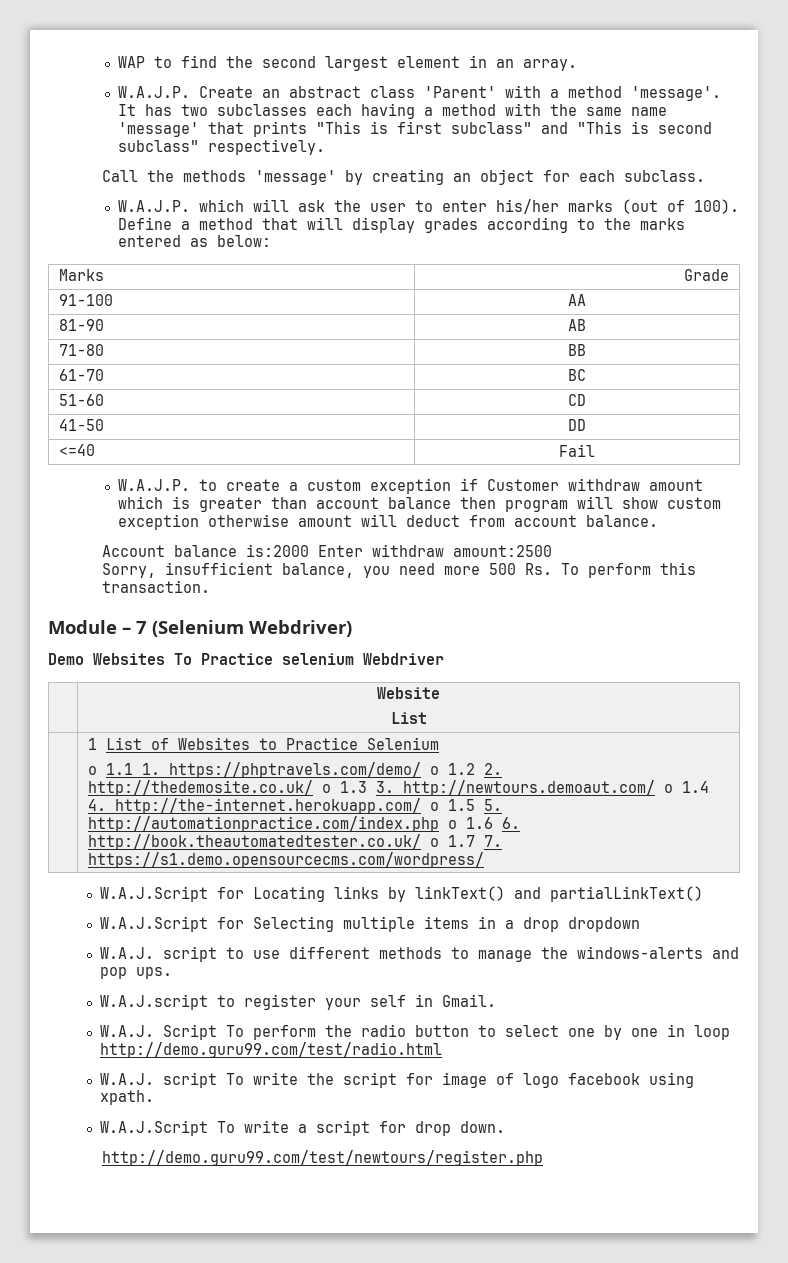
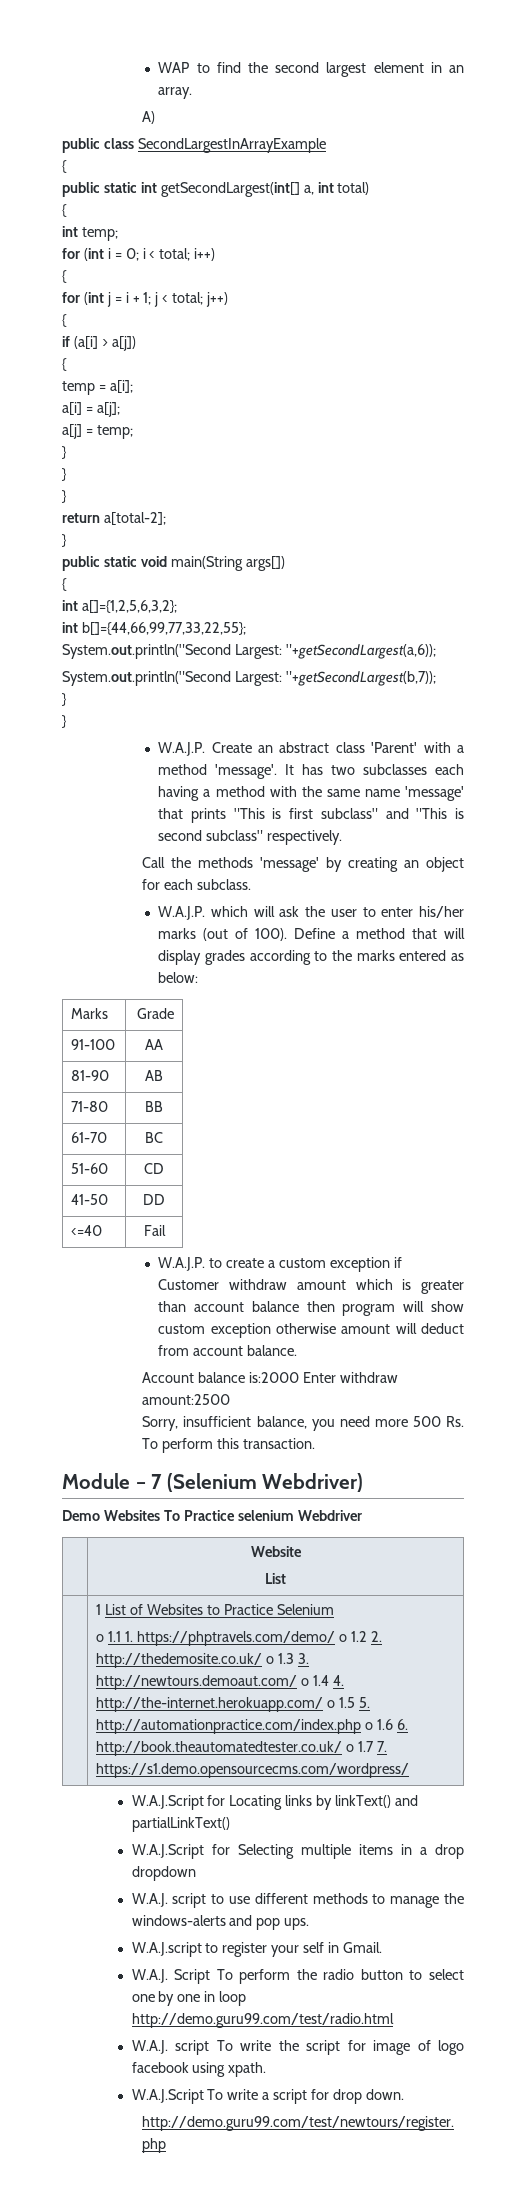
+ A)
+ public class SecondLargestInArrayExample
+ {
+ public static int getSecondLargest(int[] a, int total)
+ {
+ int temp;
+ for (int i = 0; i < total; i++)
+ {
+ for (int j = i + 1; j < total; j++)
+ {
+ if (a[i] > a[j])
+ {
+ temp = a[i];
+ a[i] = a[j];
+ a[j] = temp;
+ }
+ }
+ }
+ return a[total-2];
+ }
+ public static void main(String args[])
+ {
+ int a[]={1,2,5,6,3,2};
+ int b[]={44,66,99,77,33,22,55};
+ System.out.println("Second Largest: "+getSecondLargest(a,6));
+ System.out.println("Second Largest: "+getSecondLargest(b,7));
+ }
+ }

